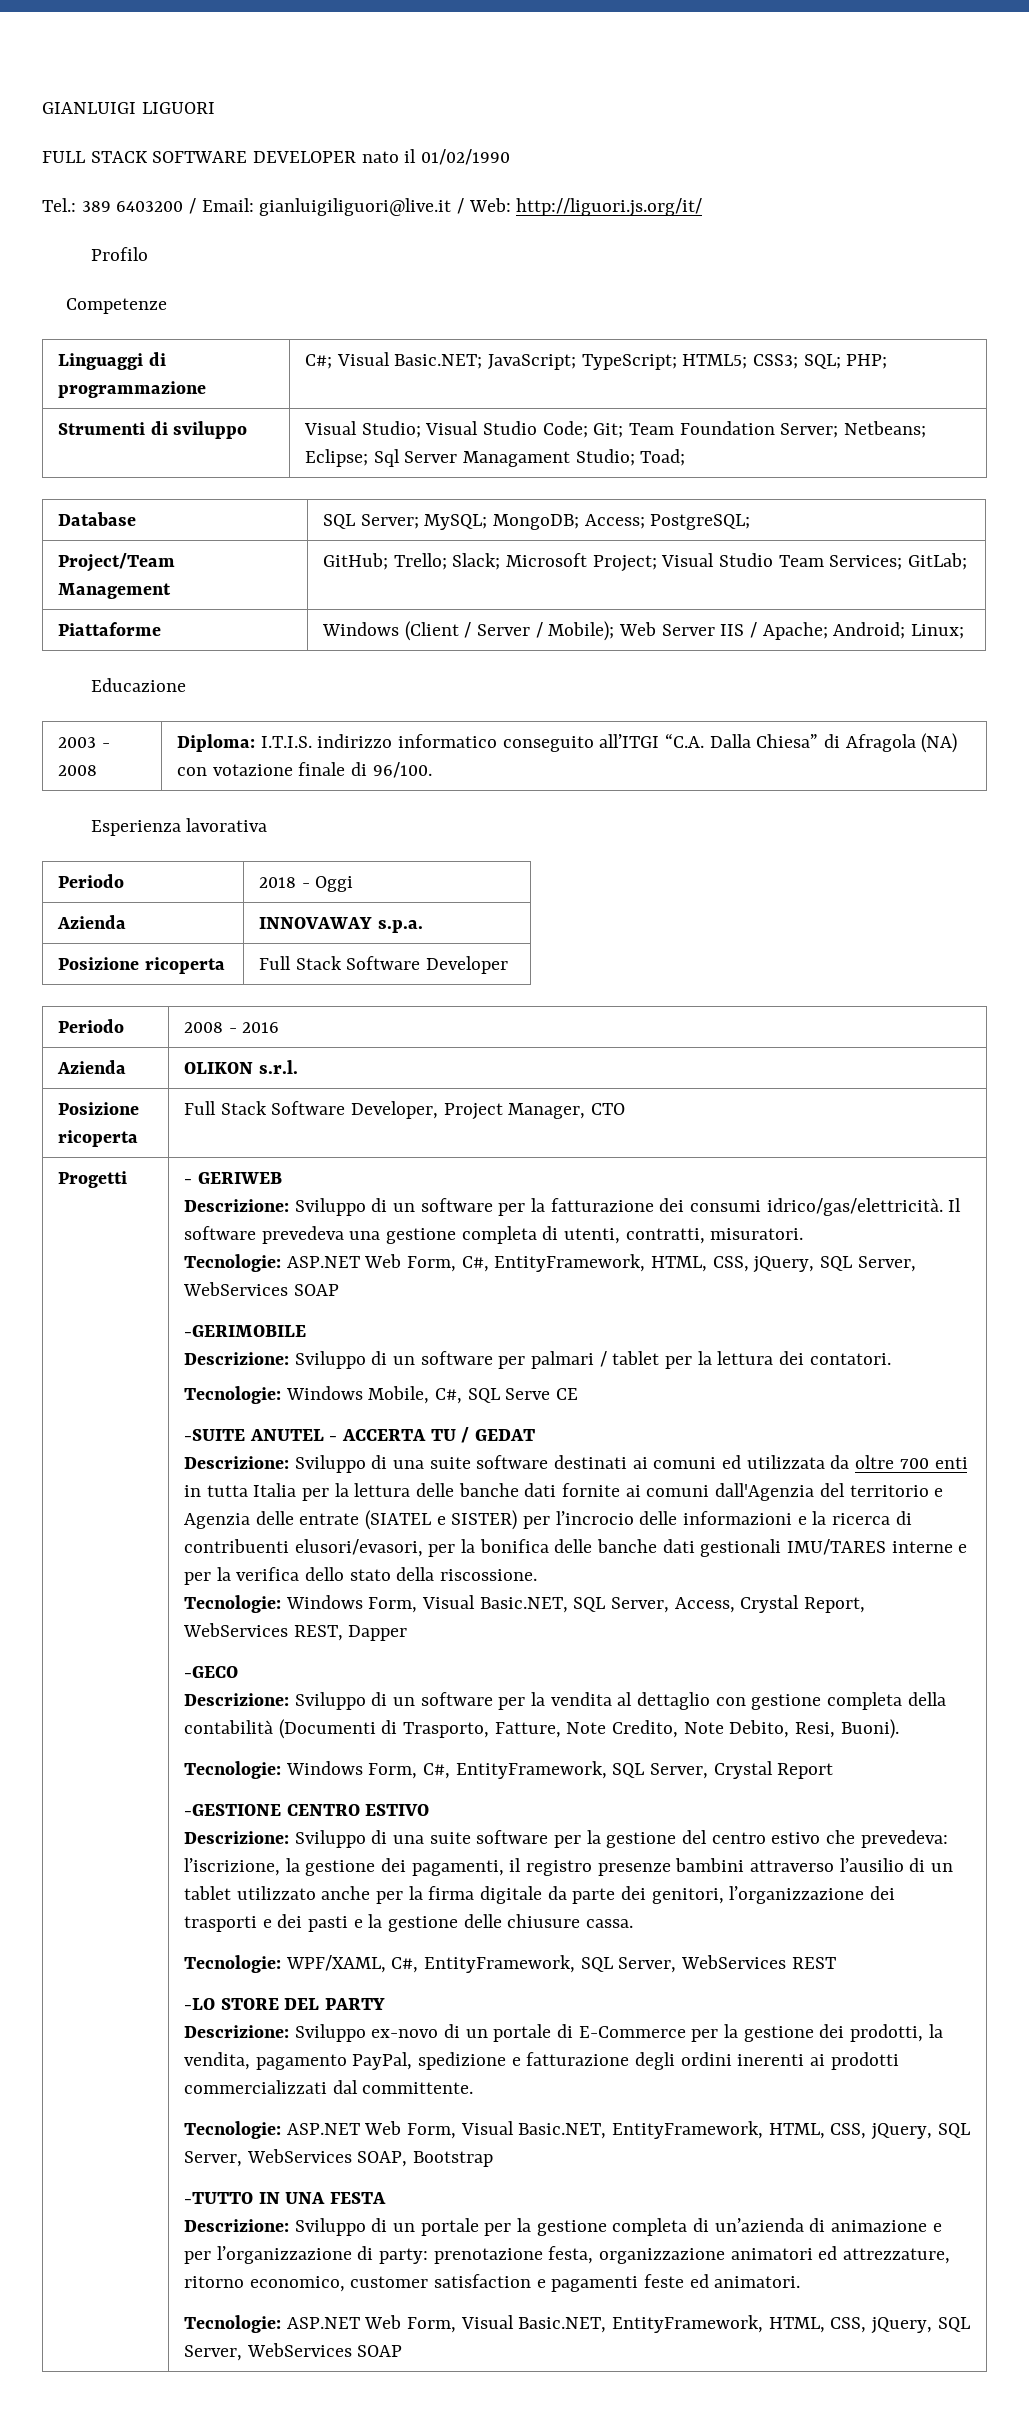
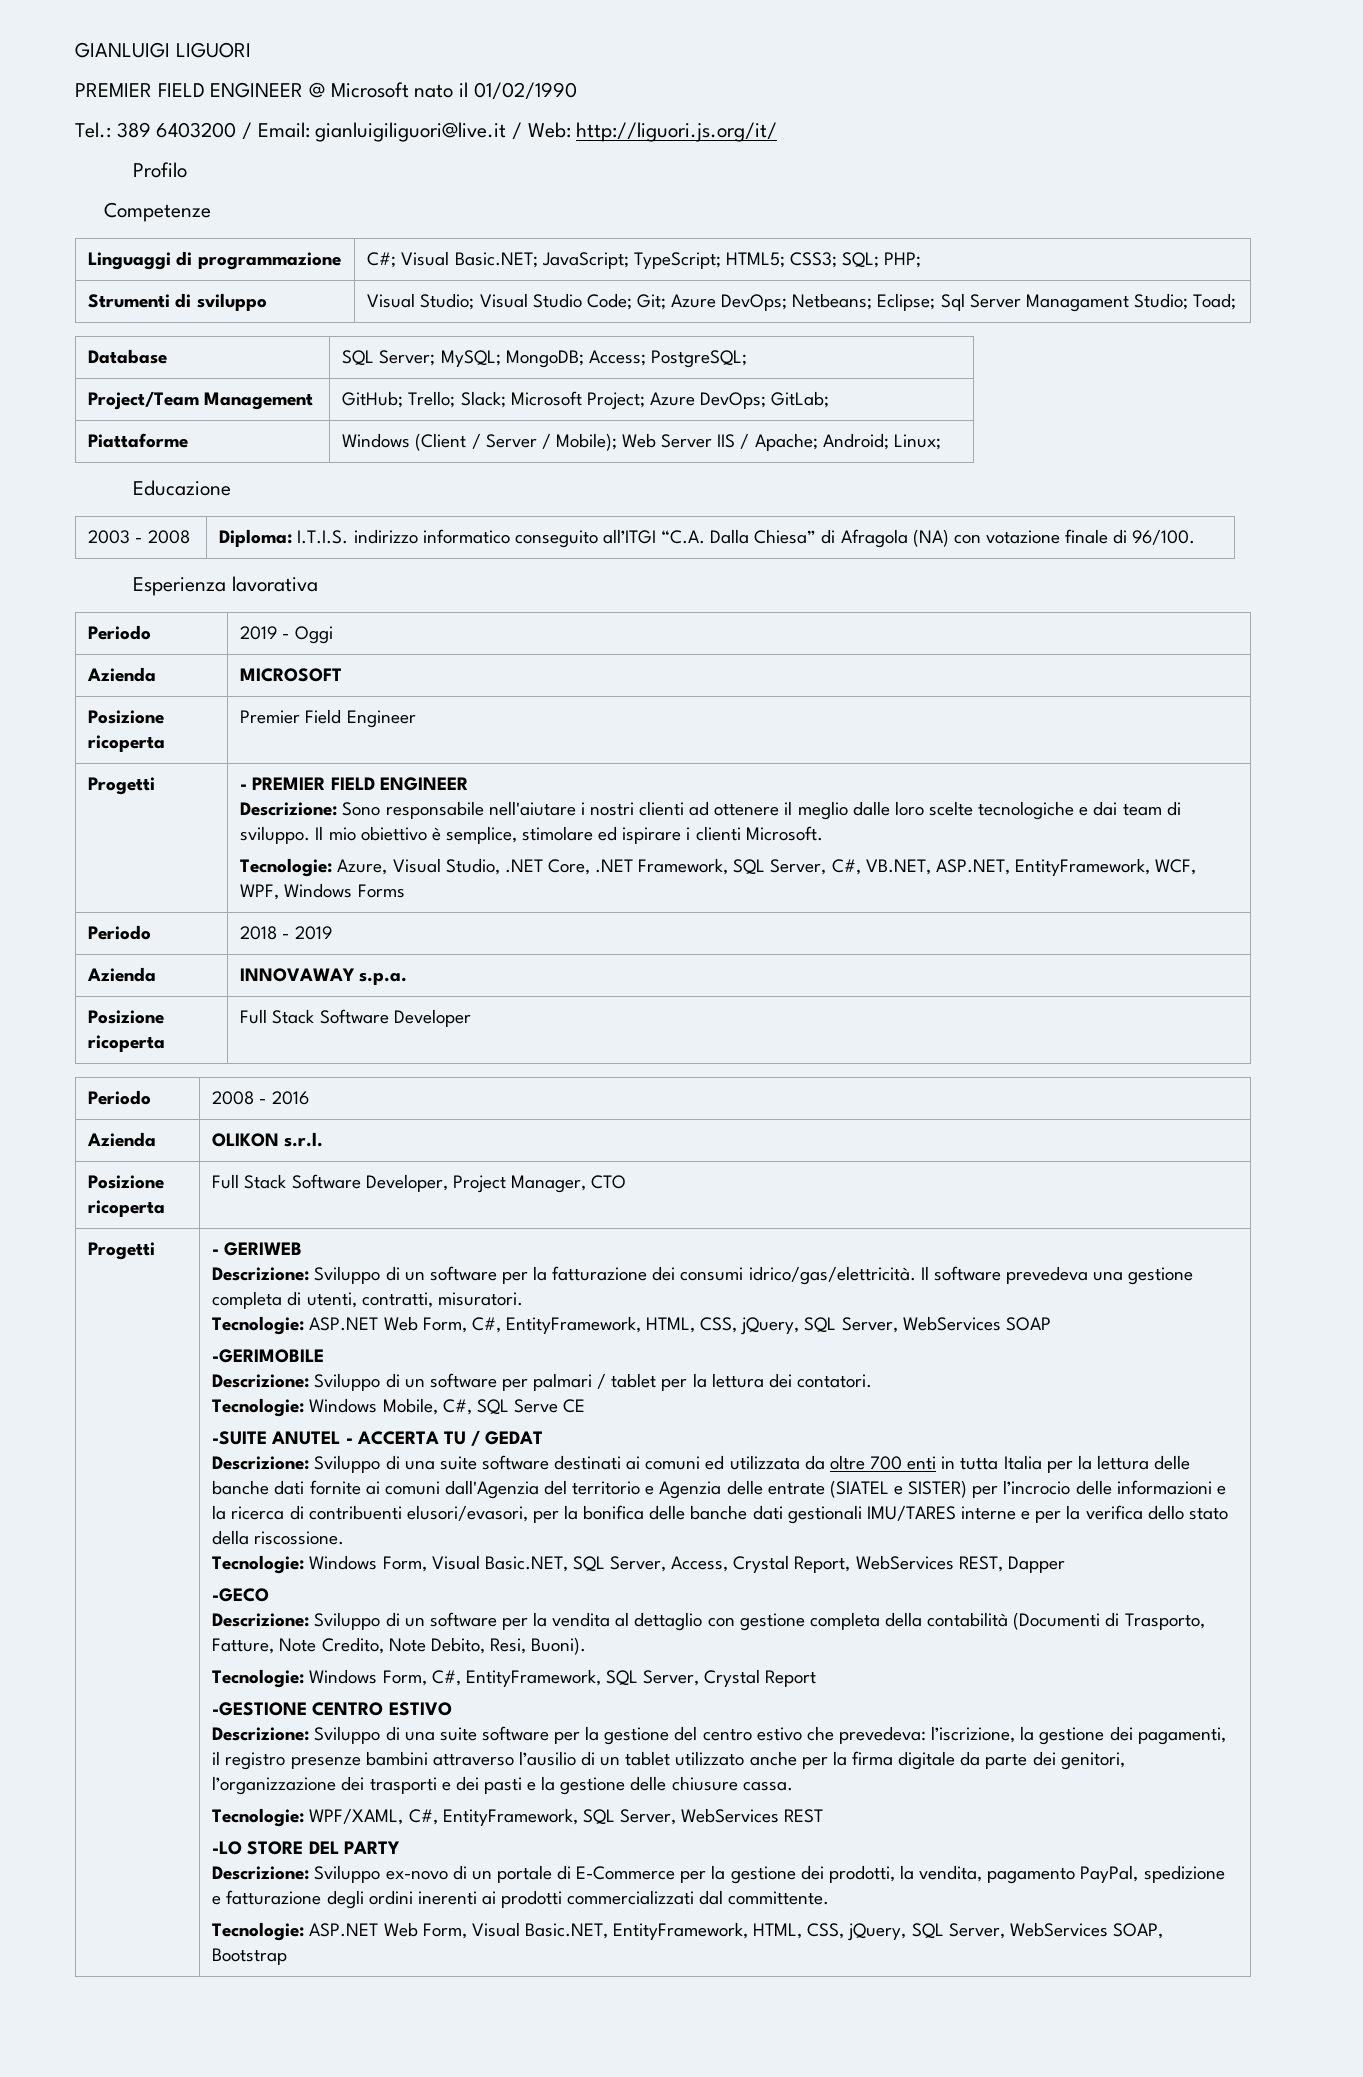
- FULL STACK SOFTWARE DEVELOPER nato il 01/02/1990
+ PREMIER FIELD ENGINEER @ Microsoft nato il 01/02/1990
- Strumenti di sviluppo | Visual Studio; Visual Studio Code; Git; Team Foundation Server; Netbeans; Eclipse; Sql Server Managament Studio; Toad;
+ Strumenti di sviluppo | Visual Studio; Visual Studio Code; Git; Azure DevOps; Netbeans; Eclipse; Sql Server Managament Studio; Toad;
- Project/Team Management | GitHub; Trello; Slack; Microsoft Project; Visual Studio Team Services; GitLab;
+ Project/Team Management | GitHub; Trello; Slack; Microsoft Project; Azure DevOps; GitLab;
+ Periodo | 2019 - Oggi
+ Azienda | MICROSOFT
+ Posizione ricoperta | Premier Field Engineer
+ Progetti | - PREMIER FIELD ENGINEER
+ Descrizione: Sono responsabile nell'aiutare i nostri clienti ad ottenere il meglio dalle loro scelte tecnologiche e dai team di sviluppo. Il mio obiettivo è semplice, stimolare ed ispirare i clienti Microsoft.
+ Tecnologie: Azure, Visual Studio, .NET Core, .NET Framework, SQL Server, C#, VB.NET, ASP.NET, EntityFramework, WCF, WPF, Windows Forms
- Periodo | 2018 - Oggi
+ Periodo | 2018 - 2019
- -TUTTO IN UNA FESTA
- Descrizione: Sviluppo di un portale per la gestione completa di un’azienda di animazione e per l’organizzazione di party: prenotazione festa, organizzazione animatori ed attrezzature, ritorno economico, customer satisfaction e pagamenti feste ed animatori.
- Tecnologie: ASP.NET Web Form, Visual Basic.NET, EntityFramework, HTML, CSS, jQuery, SQL Server, WebServices SOAP

